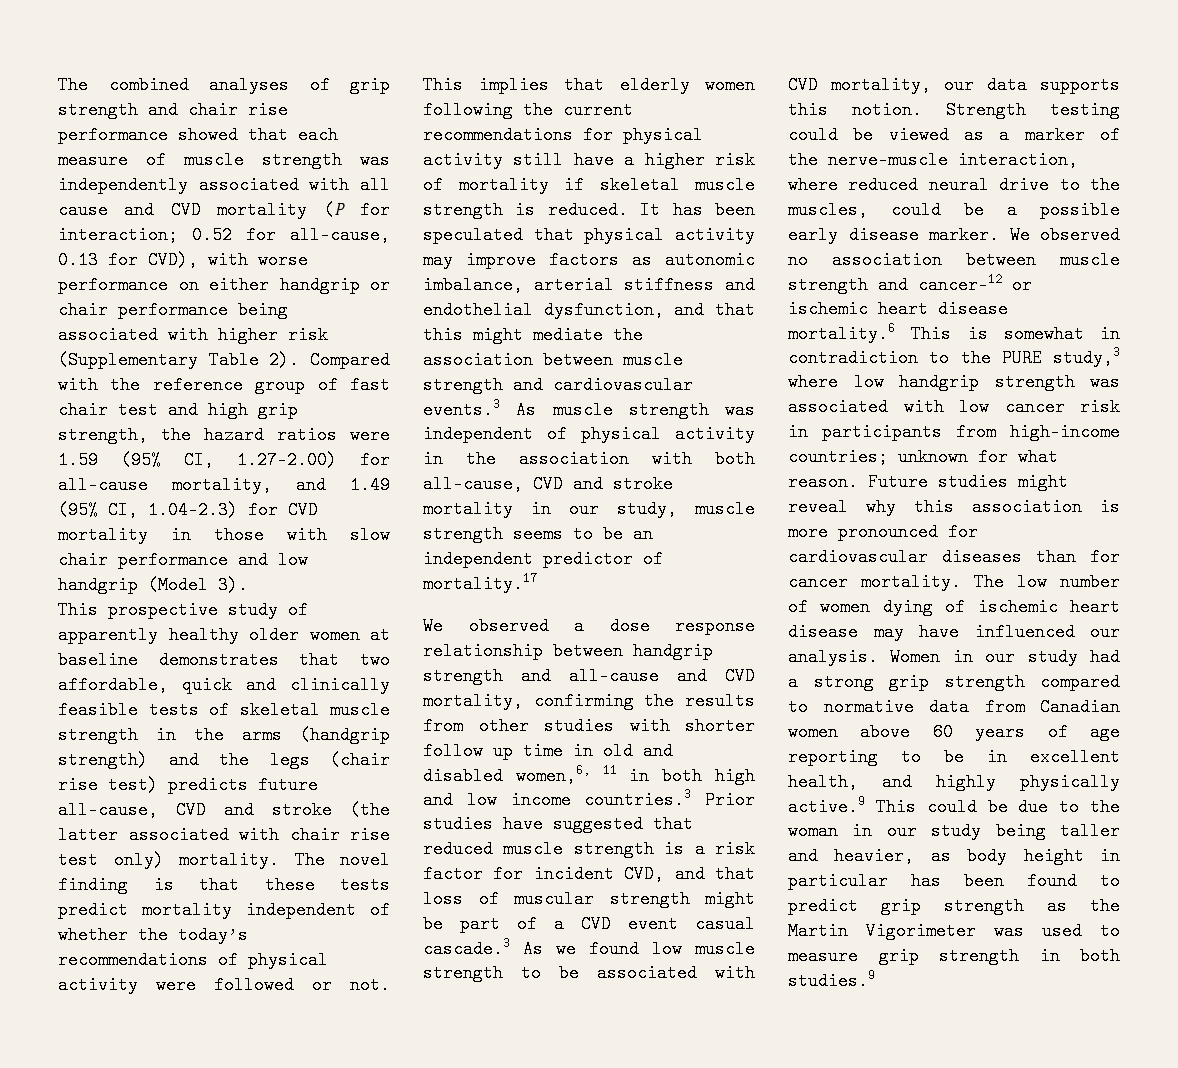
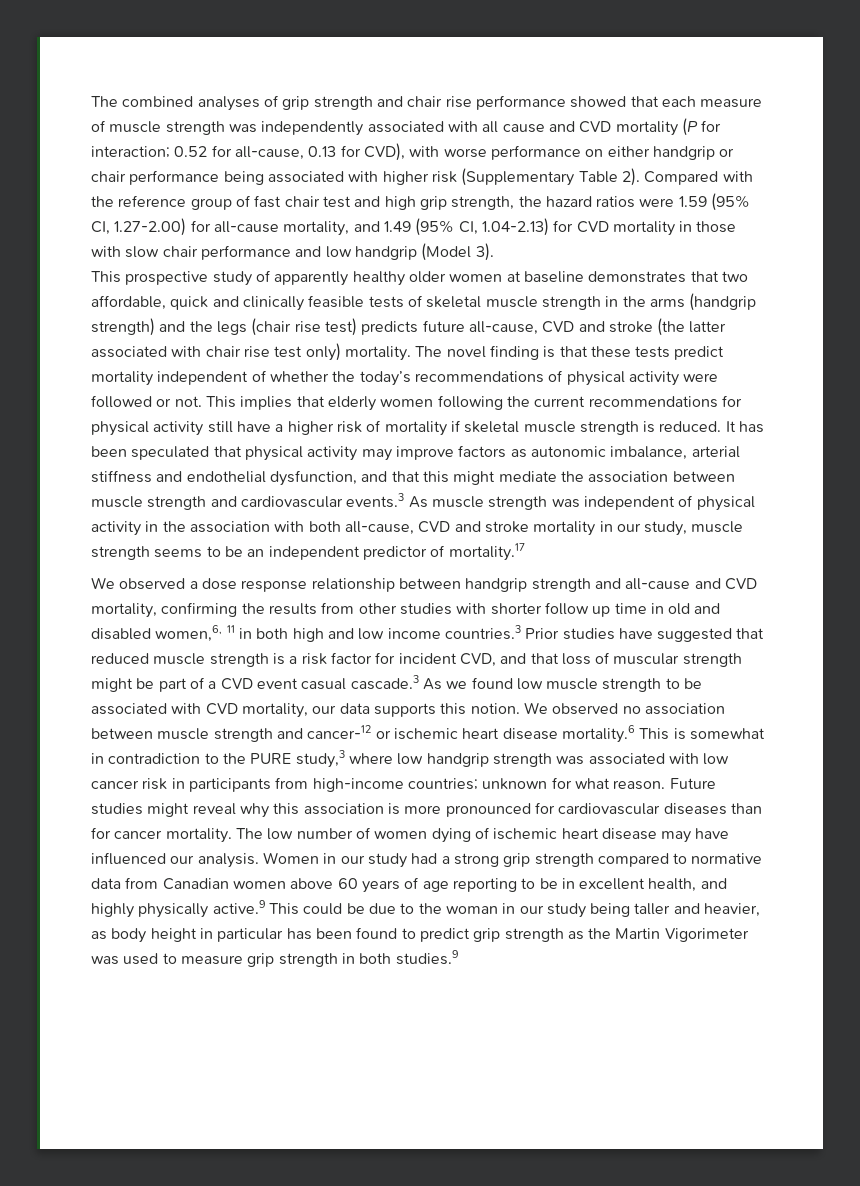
- Compared with the reference group of fast chair test and high grip strength, the hazard ratios were 1.59 (95% CI, 1.27-2.00) for all-cause mortality, and 1.49 (95% CI, 1.04-2.3) for CVD mortality in those with slow chair performance and low handgrip (Model 3).
+ Compared with the reference group of fast chair test and high grip strength, the hazard ratios were 1.59 (95% CI, 1.27-2.00) for all-cause mortality, and 1.49 (95% CI, 1.04-2.13) for CVD mortality in those with slow chair performance and low handgrip (Model 3).
- Strength testing could be viewed as a marker of the nerve-muscle interaction, where reduced neural drive to the muscles, could be a possible early disease marker.

